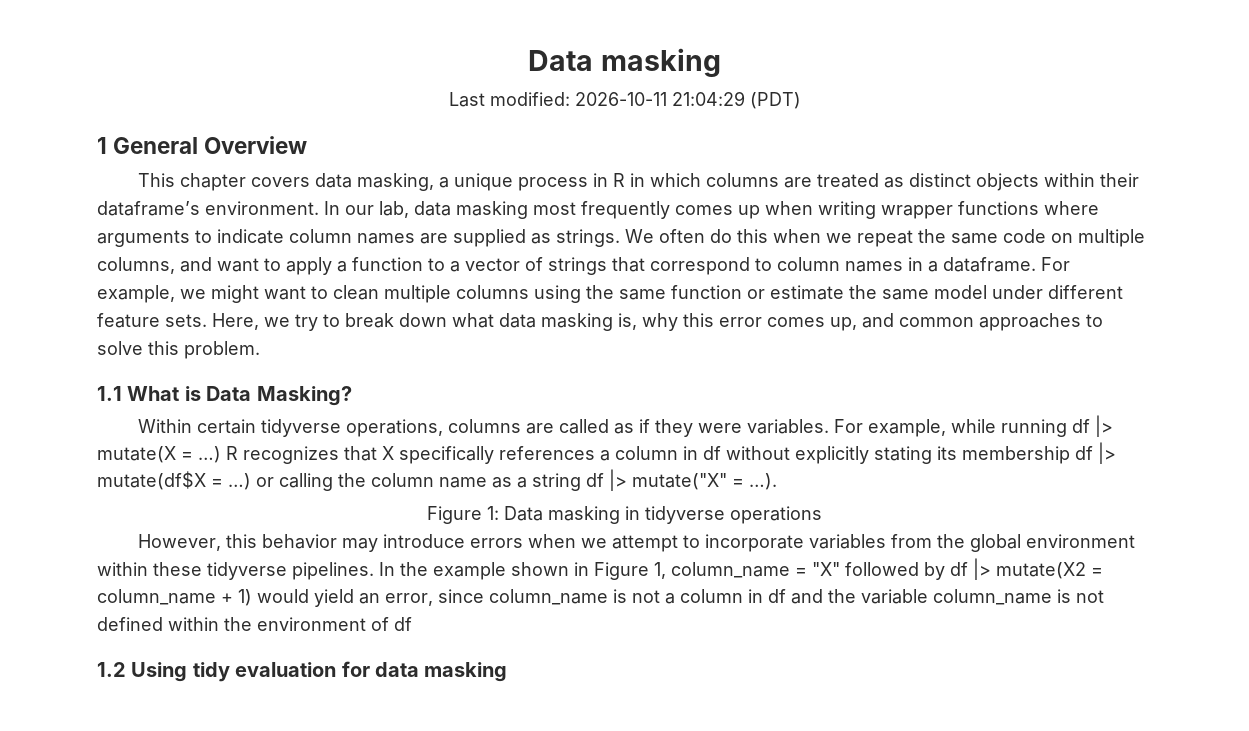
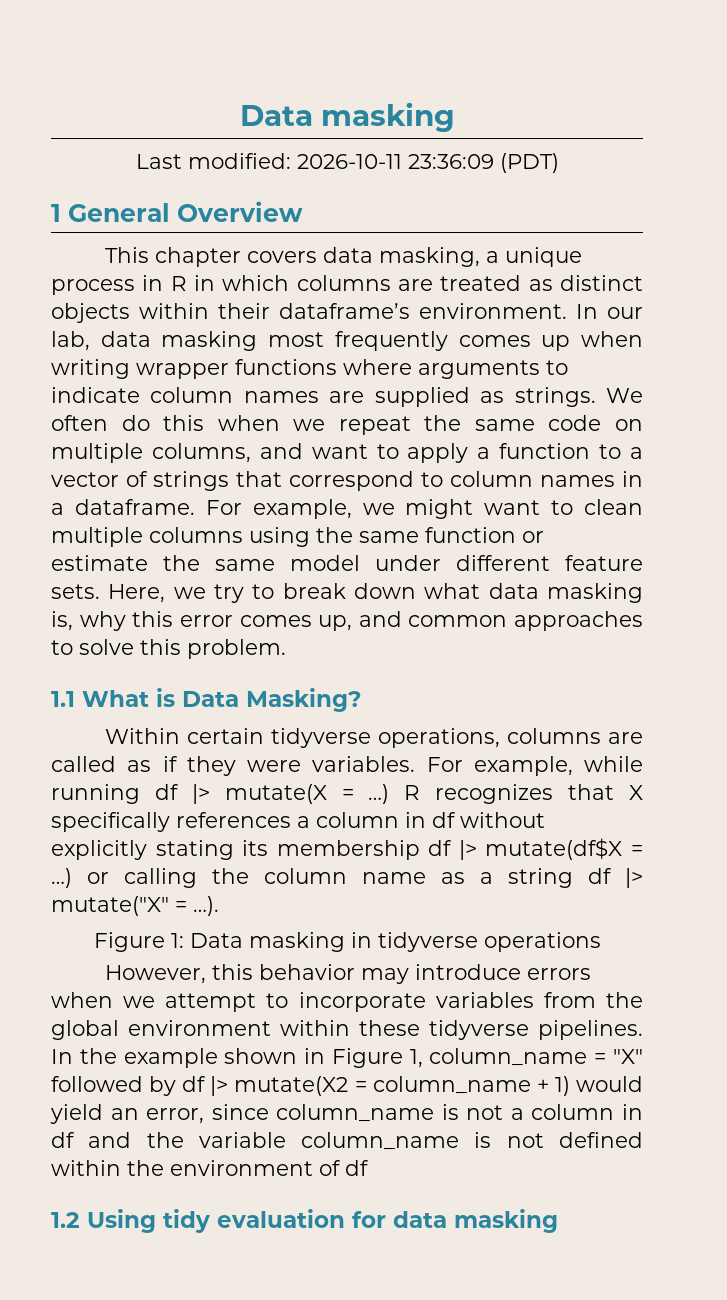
- Last modified: 2026-10-11 21:04:29 (PDT)
+ Last modified: 2026-10-11 23:36:09 (PDT)

